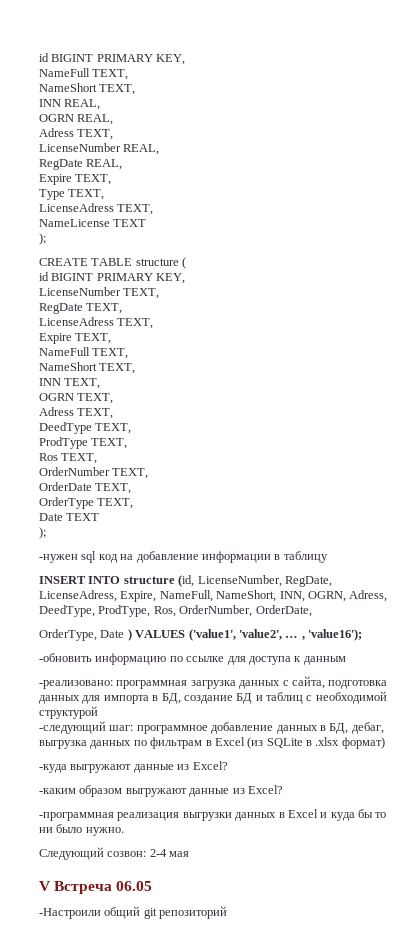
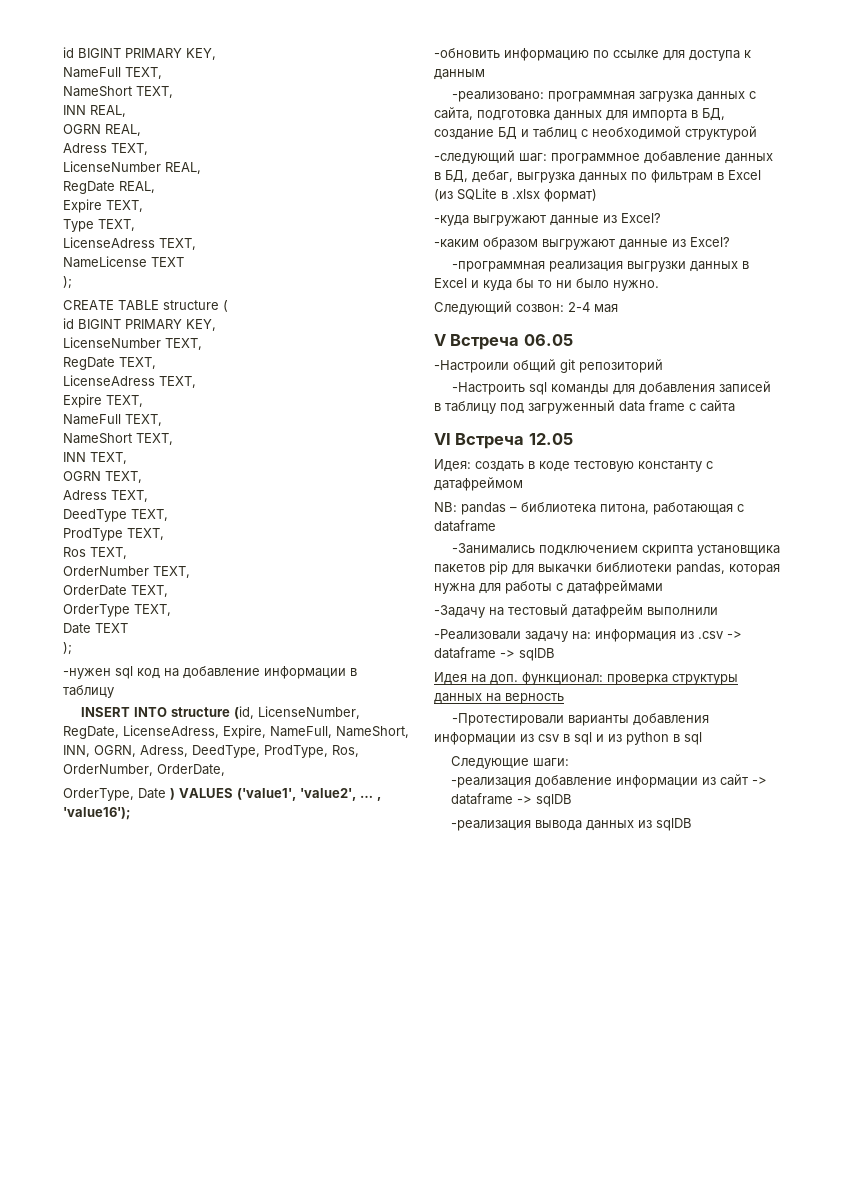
+ -Настроить sql команды для добавления записей в таблицу под загруженный data frame с сайта
+ VI Встреча 12.05
+ Идея: создать в коде тестовую константу с датафреймом
+ NB: pandas – библиотека питона, работающая с dataframe
+ -Занимались подключением скрипта установщика пакетов pip для выкачки библиотеки pandas, которая нужна для работы с датафреймами
+ -Задачу на тестовый датафрейм выполнили
+ -Реализовали задачу на: информация из .csv -> dataframe -> sqlDB
+ Идея на доп. функционал: проверка структуры данных на верность
+ -Протестировали варианты добавления информации из csv в sql и из python в sql
+ Следующие шаги:
+ -реализация добавление информации из сайт -> dataframe -> sqlDB
+ -реализация вывода данных из sqlDB

